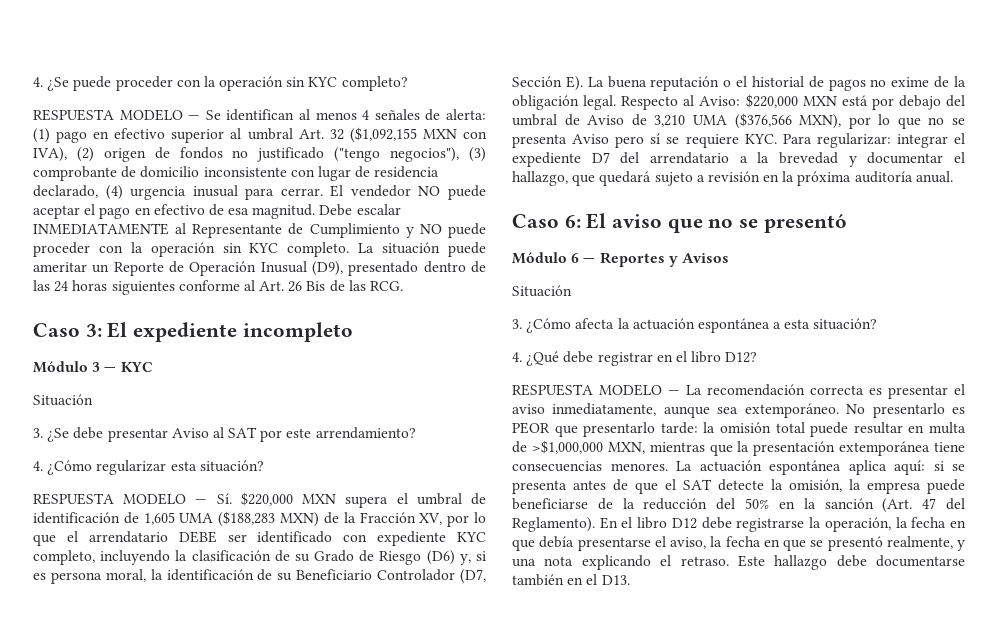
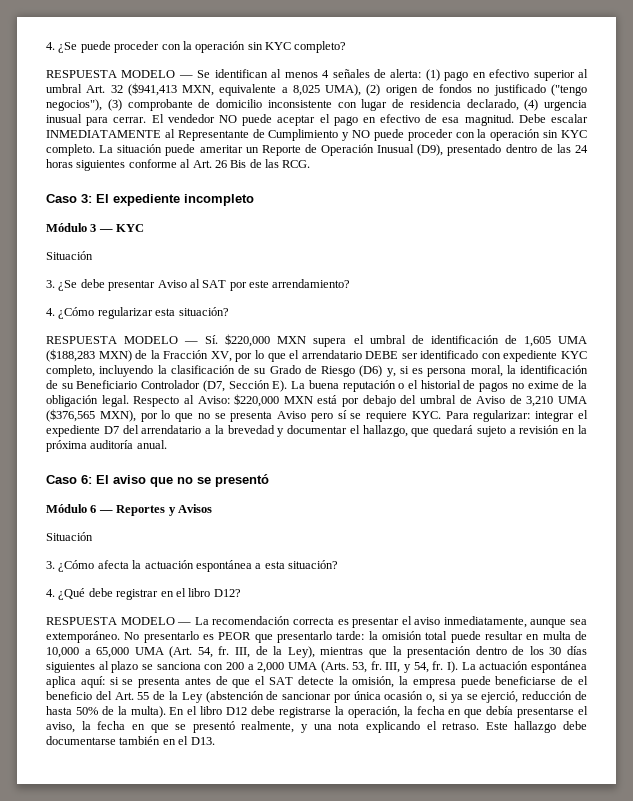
- RESPUESTA MODELO — Se identifican al menos 4 señales de alerta: (1) pago en efectivo superior al umbral Art. 32 ($1,092,155 MXN con IVA), (2) origen de fondos no justificado ("tengo negocios"), (3) comprobante de domicilio inconsistente con lugar de residencia declarado, (4) urgencia inusual para cerrar.
+ RESPUESTA MODELO — Se identifican al menos 4 señales de alerta: (1) pago en efectivo superior al umbral Art. 32 ($941,413 MXN, equivalente a 8,025 UMA), (2) origen de fondos no justificado ("tengo negocios"), (3) comprobante de domicilio inconsistente con lugar de residencia declarado, (4) urgencia inusual para cerrar.
- Respecto al Aviso: $220,000 MXN está por debajo del umbral de Aviso de 3,210 UMA ($376,566 MXN), por lo que no se presenta Aviso pero sí se requiere KYC. Para regularizar: integrar el expediente D7 del arrendatario a la brevedad y documentar el hallazgo, que quedará sujeto a revisión en la próxima auditoría anual.
+ Respecto al Aviso: $220,000 MXN está por debajo del umbral de Aviso de 3,210 UMA ($376,565 MXN), por lo que no se presenta Aviso pero sí se requiere KYC. Para regularizar: integrar el expediente D7 del arrendatario a la brevedad y documentar el hallazgo, que quedará sujeto a revisión en la próxima auditoría anual.
- No presentarlo es PEOR que presentarlo tarde: la omisión total puede resultar en multa de >$1,000,000 MXN, mientras que la presentación extemporánea tiene consecuencias menores. La actuación espontánea aplica aquí: si se presenta antes de que el SAT detecte la omisión, la empresa puede beneficiarse de la reducción del 50% en la sanción (Art. 47 del Reglamento).
+ No presentarlo es PEOR que presentarlo tarde: la omisión total puede resultar en multa de 10,000 a 65,000 UMA (Art. 54, fr. III, de la Ley), mientras que la presentación dentro de los 30 días siguientes al plazo se sanciona con 200 a 2,000 UMA (Arts. 53, fr. III, y 54, fr. I). La actuación espontánea aplica aquí: si se presenta antes de que el SAT detecte la omisión, la empresa puede beneficiarse de el beneficio del Art. 55 de la Ley (abstención de sancionar por única ocasión o, si ya se ejerció, reducción de hasta 50% de la multa).

